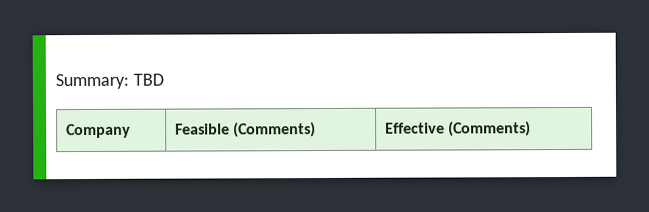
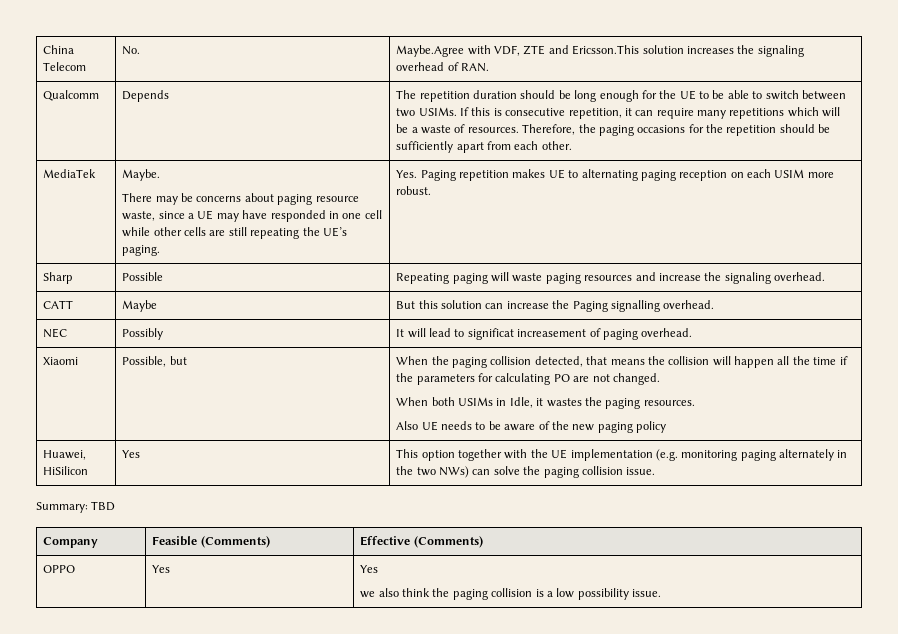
+ China Telecom | No. | Maybe.Agree with VDF, ZTE and Ericsson.This solution increases the signaling overhead of RAN.
+ Qualcomm | Depends | The repetition duration should be long enough for the UE to be able to switch between two USIMs. If this is consecutive repetition, it can require many repetitions which will be a waste of resources. Therefore, the paging occasions for the repetition should be sufficiently apart from each other.
+ MediaTek | Maybe.
+ There may be concerns about paging resource waste, since a UE may have responded in one cell while other cells are still repeating the UE’s paging. | Yes. Paging repetition makes UE to alternating paging reception on each USIM more robust.
+ Sharp | Possible | Repeating paging will waste paging resources and increase the signaling overhead.
+ CATT | Maybe | But this solution can increase the Paging signalling overhead.
+ NEC | Possibly | It will lead to significat increasement of paging overhead.
+ Xiaomi | Possible, but | When the paging collision detected, that means the collision will happen all the time if the parameters for calculating PO are not changed.
+ When both USIMs in Idle, it wastes the paging resources.
+ Also UE needs to be aware of the new paging policy
+ Huawei, HiSilicon | Yes | This option together with the UE implementation (e.g. monitoring paging alternately in the two NWs) can solve the paging collision issue.
+ OPPO | Yes | Yes
+ we also think the paging collision is a low possibility issue.

